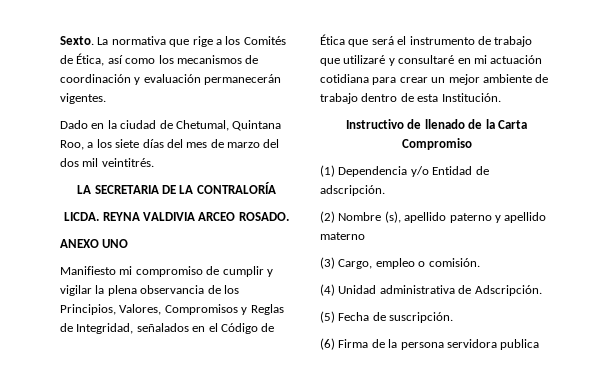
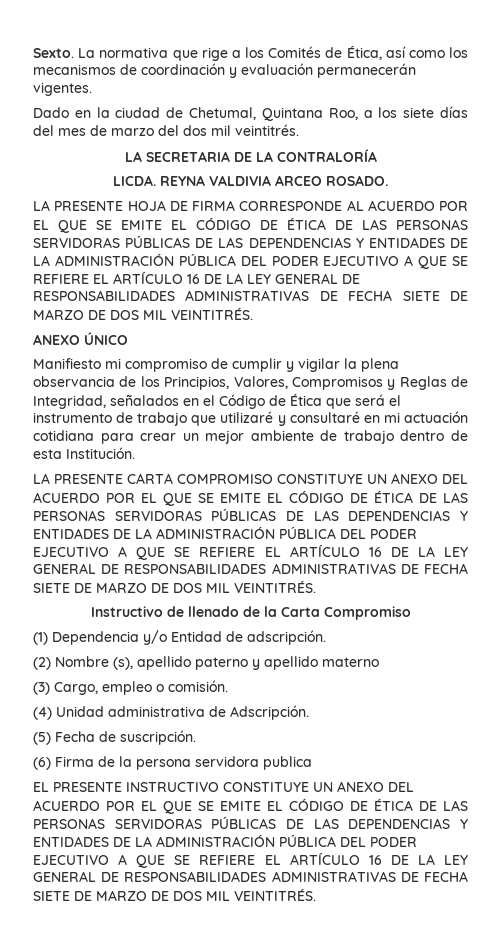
- ANEXO UNO
+ LA PRESENTE HOJA DE FIRMA CORRESPONDE AL ACUERDO POR EL QUE SE EMITE EL CÓDIGO DE ÉTICA DE LAS PERSONAS SERVIDORAS PÚBLICAS DE LAS DEPENDENCIAS Y ENTIDADES DE LA ADMINISTRACIÓN PÚBLICA DEL PODER EJECUTIVO A QUE SE REFIERE EL ARTÍCULO 16 DE LA LEY GENERAL DE RESPONSABILIDADES ADMINISTRATIVAS DE FECHA SIETE DE MARZO DE DOS MIL VEINTITRÉS.
+ ANEXO ÚNICO
+ LA PRESENTE CARTA COMPROMISO CONSTITUYE UN ANEXO DEL ACUERDO POR EL QUE SE EMITE EL CÓDIGO DE ÉTICA DE LAS PERSONAS SERVIDORAS PÚBLICAS DE LAS DEPENDENCIAS Y ENTIDADES DE LA ADMINISTRACIÓN PÚBLICA DEL PODER EJECUTIVO A QUE SE REFIERE EL ARTÍCULO 16 DE LA LEY GENERAL DE RESPONSABILIDADES ADMINISTRATIVAS DE FECHA SIETE DE MARZO DE DOS MIL VEINTITRÉS.
+ EL PRESENTE INSTRUCTIVO CONSTITUYE UN ANEXO DEL ACUERDO POR EL QUE SE EMITE EL CÓDIGO DE ÉTICA DE LAS PERSONAS SERVIDORAS PÚBLICAS DE LAS DEPENDENCIAS Y ENTIDADES DE LA ADMINISTRACIÓN PÚBLICA DEL PODER EJECUTIVO A QUE SE REFIERE EL ARTÍCULO 16 DE LA LEY GENERAL DE RESPONSABILIDADES ADMINISTRATIVAS DE FECHA SIETE DE MARZO DE DOS MIL VEINTITRÉS.

